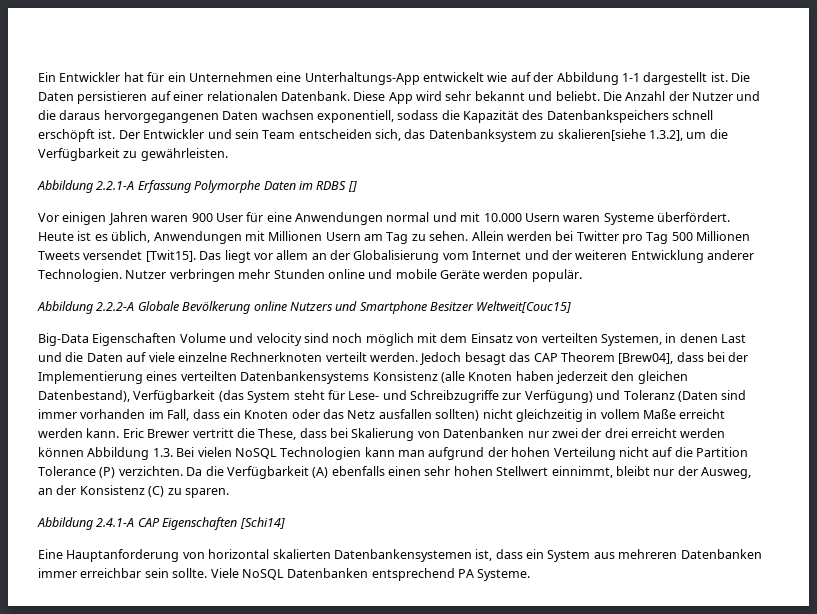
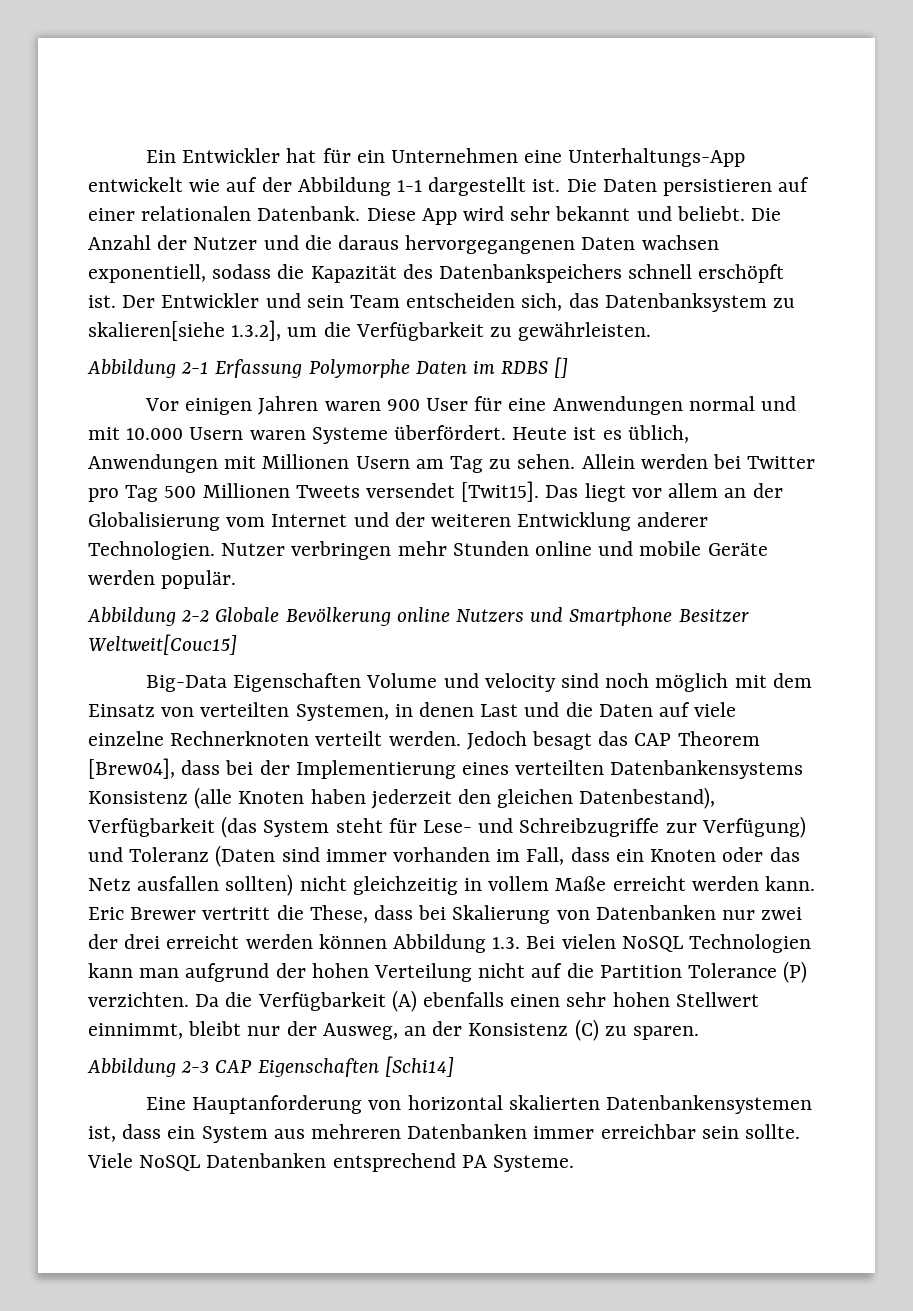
- Abbildung 2.2.1-A Erfassung Polymorphe Daten im RDBS []
+ Abbildung 2-1 Erfassung Polymorphe Daten im RDBS []
- Abbildung 2.2.2-A Globale Bevölkerung online Nutzers und Smartphone Besitzer Weltweit[Couc15]
+ Abbildung 2-2 Globale Bevölkerung online Nutzers und Smartphone Besitzer Weltweit[Couc15]
- Abbildung 2.4.1-A CAP Eigenschaften [Schi14]
+ Abbildung 2-3 CAP Eigenschaften [Schi14]

